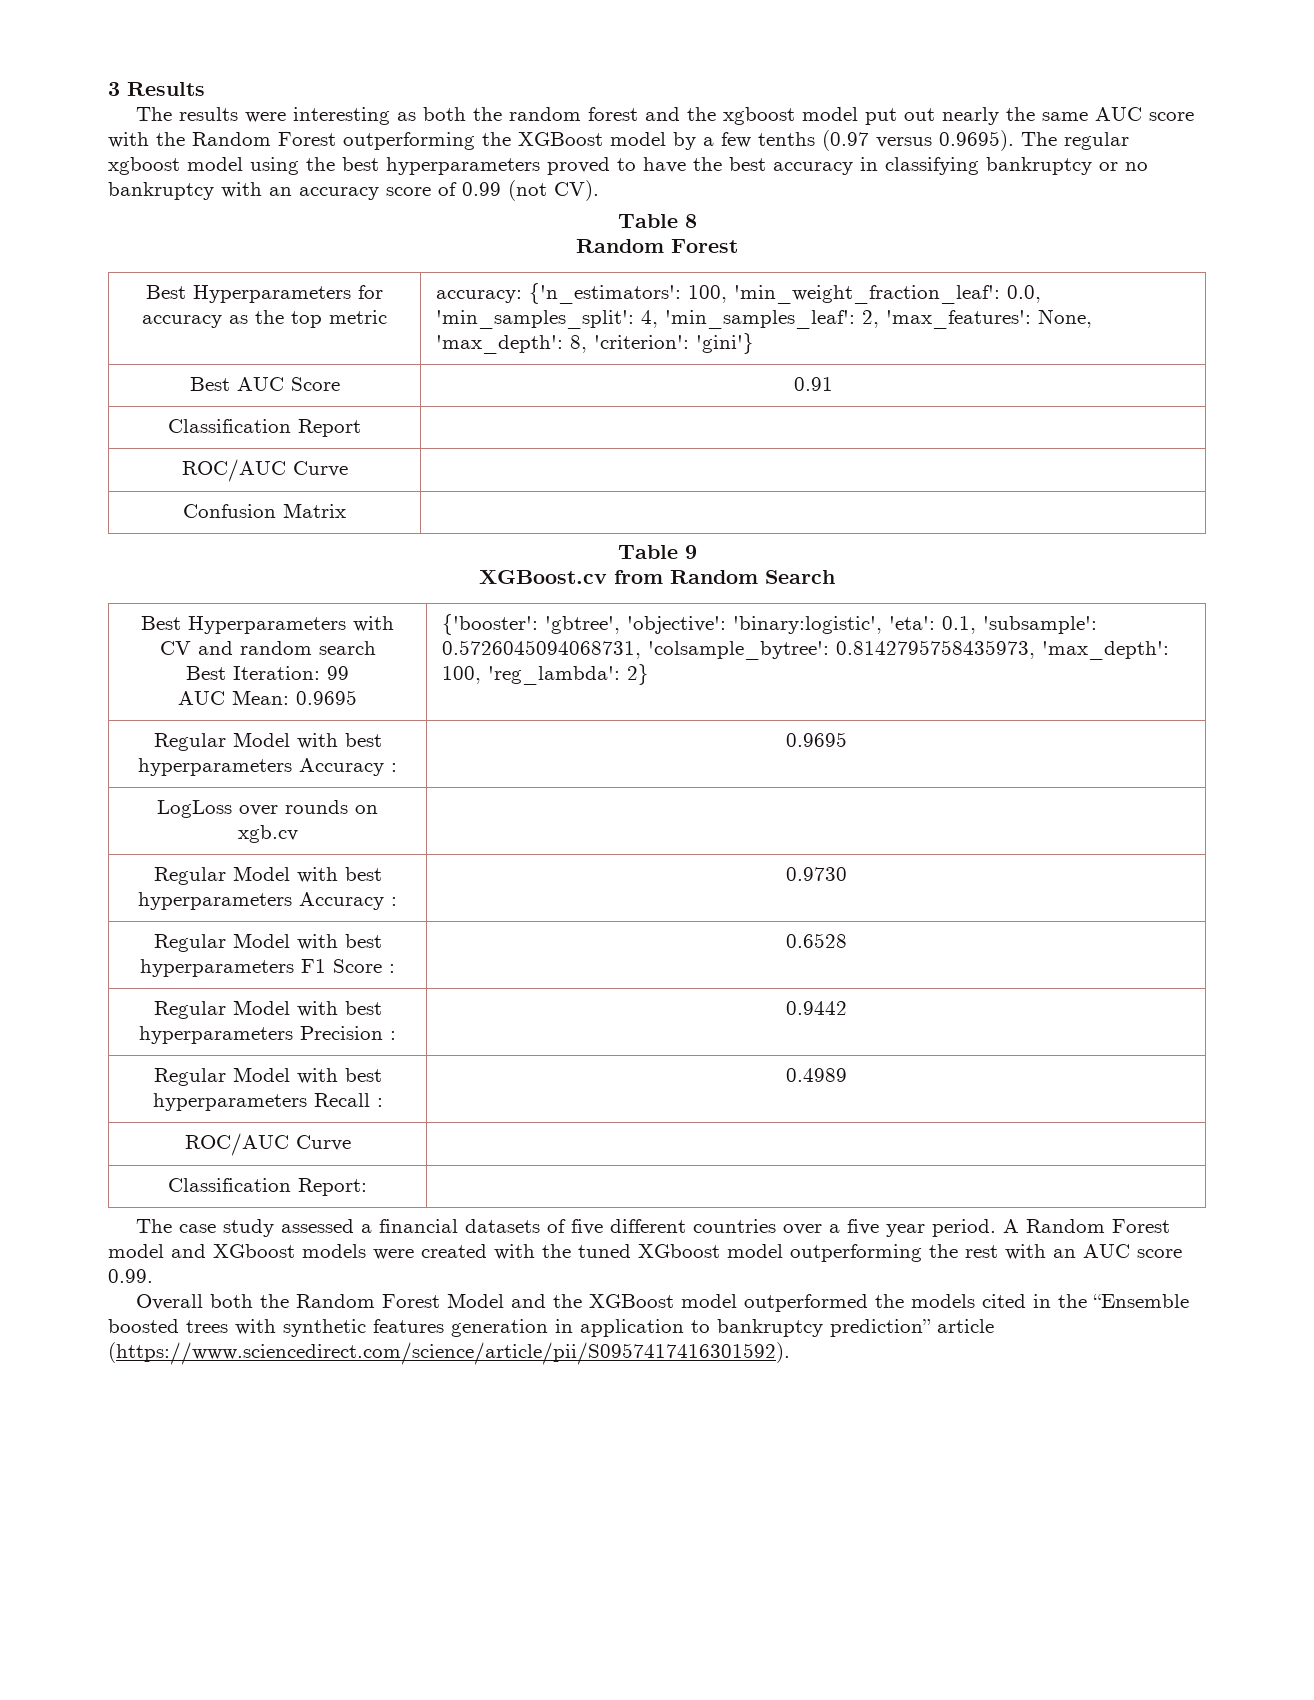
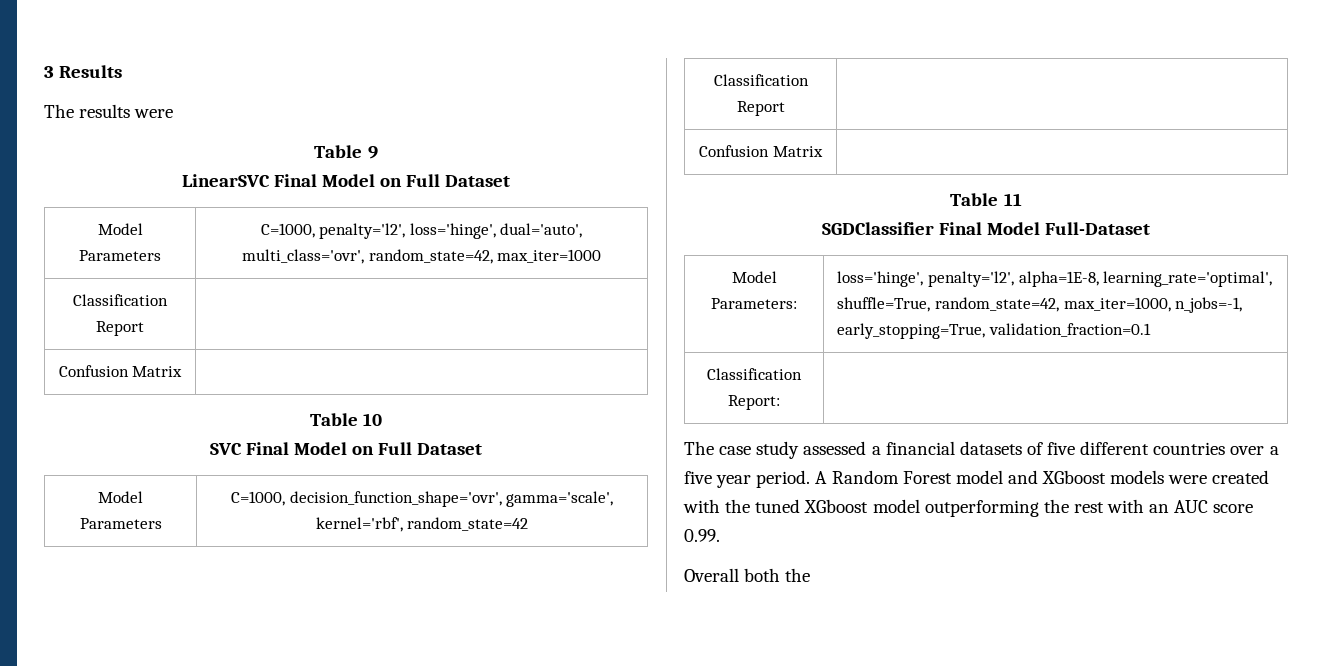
- The results were interesting as both the random forest and the xgboost model put out nearly the same AUC score with the Random Forest outperforming the XGBoost model by a few tenths (0.97 versus 0.9695). The regular xgboost model using the best hyperparameters proved to have the best accuracy in classifying bankruptcy or no bankruptcy with an accuracy score of 0.99 (not CV).
- Table 8
- Random Forest
- Best Hyperparameters for accuracy as the top metric | accuracy: {'n_estimators': 100, 'min_weight_fraction_leaf': 0.0, 'min_samples_split': 4, 'min_samples_leaf': 2, 'max_features': None, 'max_depth': 8, 'criterion': 'gini'}
- Best AUC Score | 0.91
+ The results were
+ Table 9
+ LinearSVC Final Model on Full Dataset
+ Model Parameters | C=1000, penalty='l2', loss='hinge', dual='auto', multi_class='ovr', random_state=42, max_iter=1000
  Classification Report |
- ROC/AUC Curve |
  Confusion Matrix |
- Table 9
- XGBoost.cv from Random Search
- Best Hyperparameters with CV and random search
- Best Iteration: 99
- AUC Mean: 0.9695 | {'booster': 'gbtree', 'objective': 'binary:logistic', 'eta': 0.1, 'subsample': 0.5726045094068731, 'colsample_bytree': 0.8142795758435973, 'max_depth': 100, 'reg_lambda': 2}
- Regular Model with best hyperparameters Accuracy : | 0.9695
- LogLoss over rounds on xgb.cv |
- Regular Model with best hyperparameters Accuracy : | 0.9730
- Regular Model with best hyperparameters F1 Score : | 0.6528
- Regular Model with best hyperparameters Precision : | 0.9442
- Regular Model with best hyperparameters Recall : | 0.4989
- ROC/AUC Curve |
+ Table 10
+ SVC Final Model on Full Dataset
+ Model Parameters | C=1000, decision_function_shape='ovr', gamma='scale', kernel='rbf', random_state=42
+ Classification Report |
+ Confusion Matrix |
+ Table 11
+ SGDClassifier Final Model Full-Dataset
+ Model Parameters: | loss='hinge', penalty='l2', alpha=1E-8, learning_rate='optimal', shuffle=True, random_state=42, max_iter=1000, n_jobs=-1, early_stopping=True, validation_fraction=0.1
- Overall both the Random Forest Model and the XGBoost model outperformed the models cited in the “Ensemble boosted trees with synthetic features generation in application to bankruptcy prediction” article (https://www.sciencedirect.com/science/article/pii/S0957417416301592).
+ Overall both the

